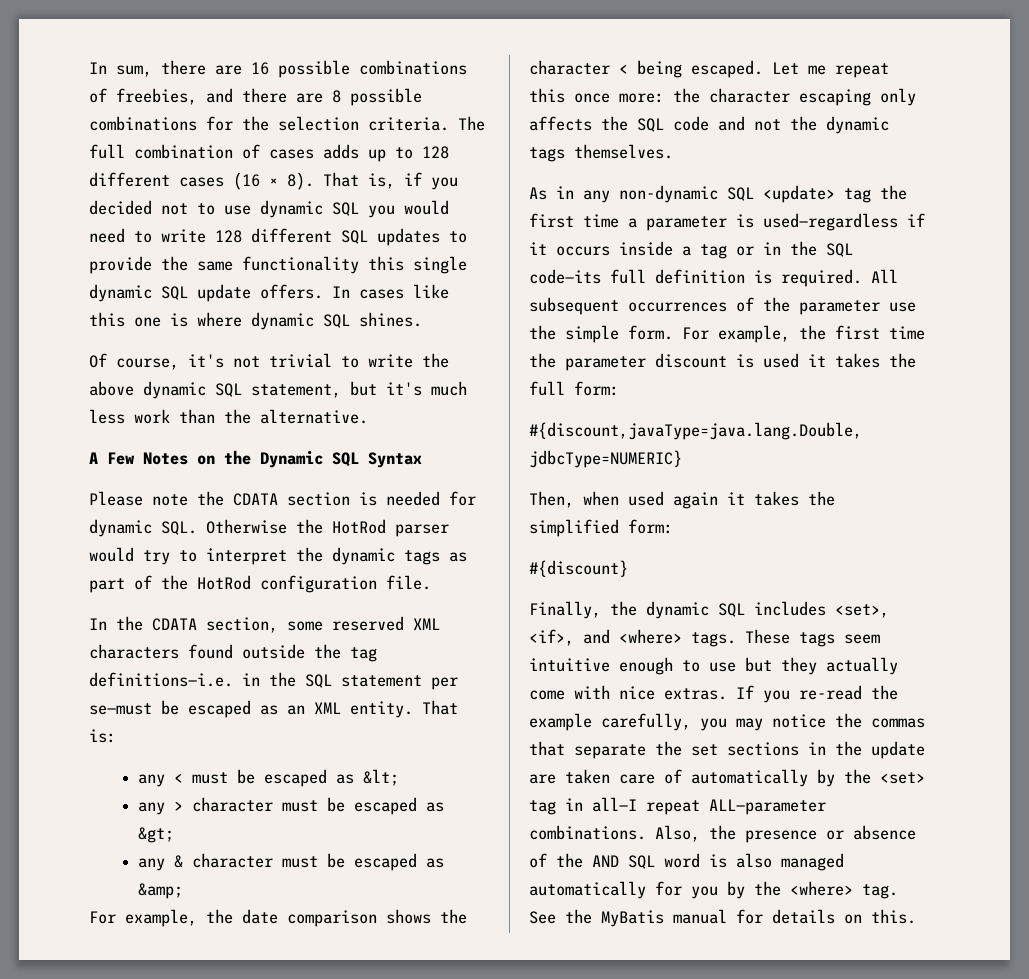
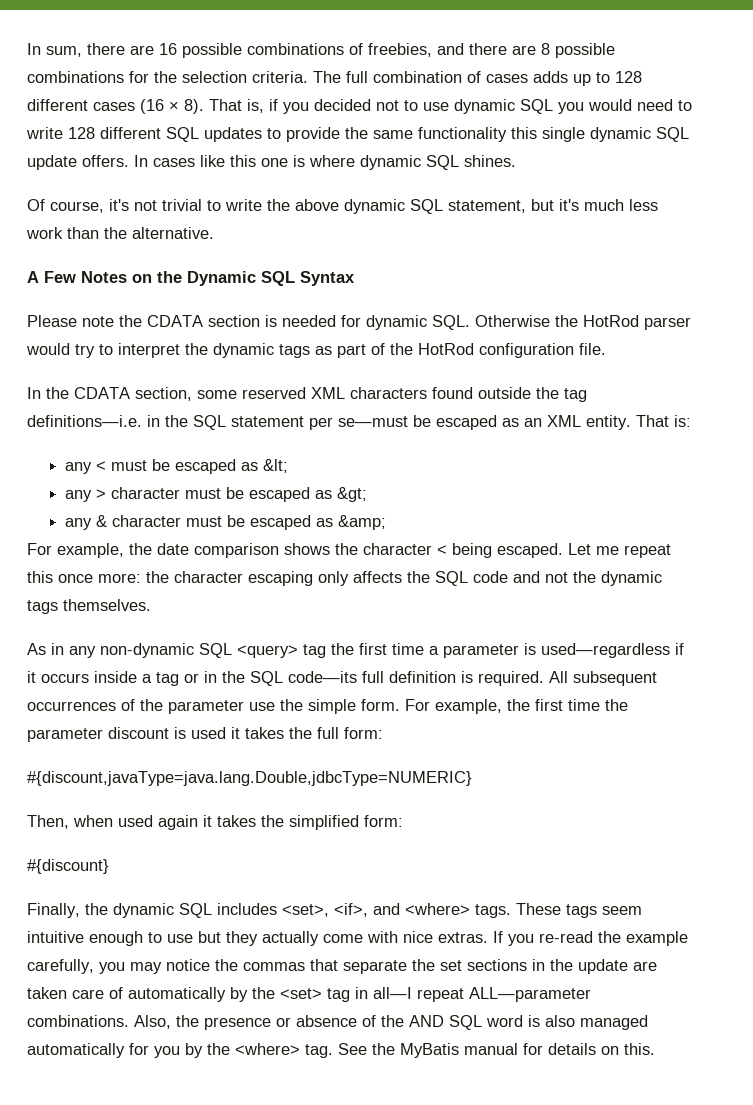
- As in any non-dynamic SQL <update> tag the first time a parameter is used—regardless if it occurs inside a tag or in the SQL code—its full definition is required.
+ As in any non-dynamic SQL <query> tag the first time a parameter is used—regardless if it occurs inside a tag or in the SQL code—its full definition is required.

